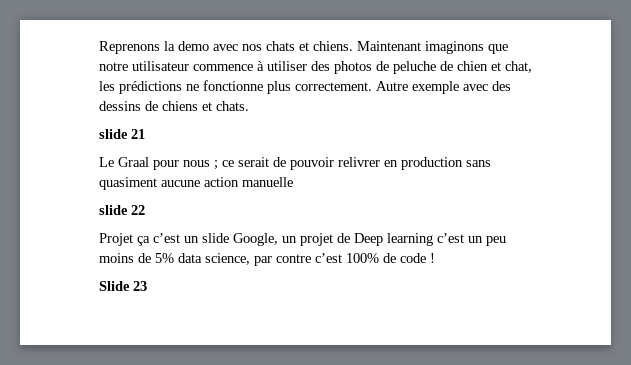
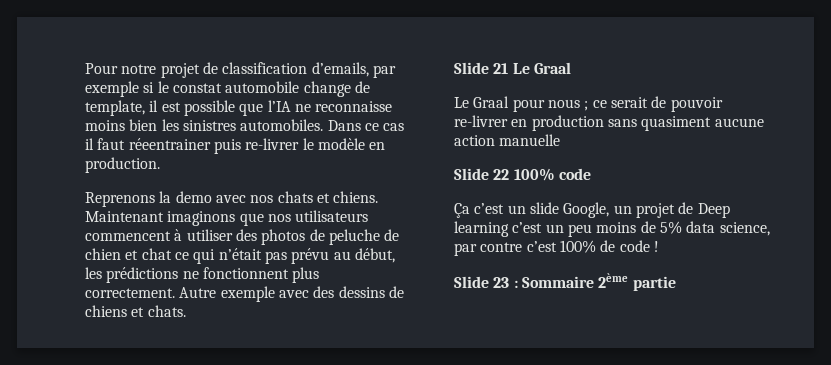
+ Pour notre projet de classification d’emails, par exemple si le constat automobile change de template, il est possible que l’IA ne reconnaisse moins bien les sinistres automobiles. Dans ce cas il faut réeentrainer puis re-livrer le modèle en production.
- Maintenant imaginons que notre utilisateur commence à utiliser des photos de peluche de chien et chat, les prédictions ne fonctionne plus correctement.
+ Maintenant imaginons que nos utilisateurs commencent à utiliser des photos de peluche de chien et chat ce qui n’était pas prévu au début, les prédictions ne fonctionnent plus correctement.
- slide 21
+ Slide 21 Le Graal
- Le Graal pour nous ; ce serait de pouvoir relivrer en production sans quasiment aucune action manuelle
+ Le Graal pour nous ; ce serait de pouvoir re-livrer en production sans quasiment aucune action manuelle
- slide 22
- Projet ça c’est un slide Google, un projet de Deep learning c’est un peu moins de 5% data science, par contre c’est 100% de code !
+ Slide 22 100% code
+ Ça c’est un slide Google, un projet de Deep learning c’est un peu moins de 5% data science, par contre c’est 100% de code !
- Slide 23
+ Slide 23 : Sommaire 2ème partie

